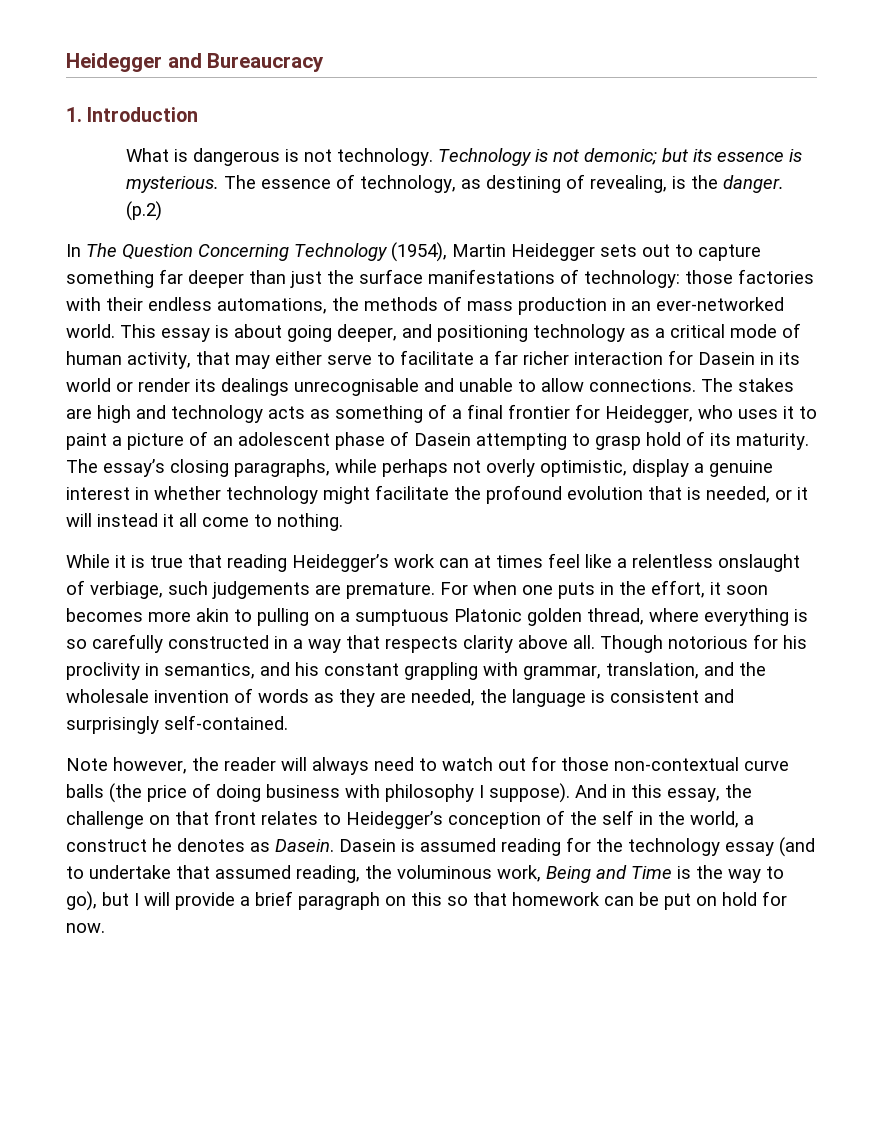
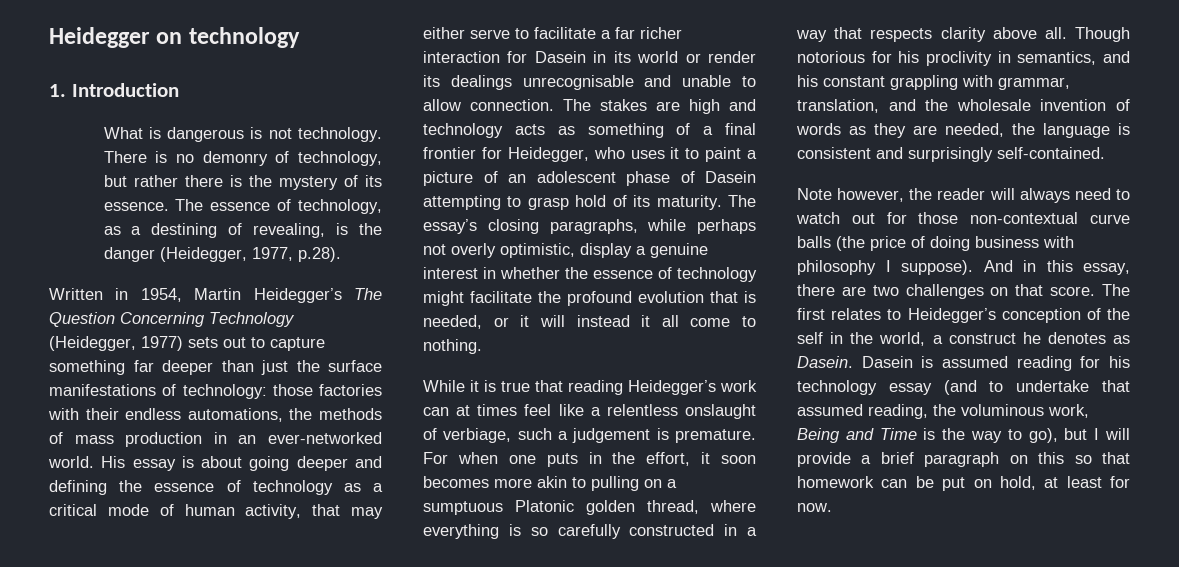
- Heidegger and Bureaucracy
+ Heidegger on technology
- Technology is not demonic; but its essence is mysterious.
+ There is no demonry of technology, but rather there is the mystery of its essence.
- The essence of technology, as destining of revealing, is the danger. (p.2)
- In The Question Concerning Technology (1954), Martin Heidegger sets out to capture something far deeper than just the surface manifestations of technology: those factories with their endless automations, the methods of mass production in an ever-networked world.
+ The essence of technology, as a destining of revealing, is the danger (Heidegger, 1977, p.28).
+ Written in 1954, Martin Heidegger’s The Question Concerning Technology (Heidegger, 1977) sets out to capture something far deeper than just the surface manifestations of technology: those factories with their endless automations, the methods of mass production in an ever-networked world.
- This essay is about going deeper, and positioning technology as a critical mode of human activity, that may either serve to facilitate a far richer interaction for Dasein in its world or render its dealings unrecognisable and unable to allow connections.
+ His essay is about going deeper and defining the essence of technology as a critical mode of human activity, that may either serve to facilitate a far richer interaction for Dasein in its world or render its dealings unrecognisable and unable to allow connection.
- The essay’s closing paragraphs, while perhaps not overly optimistic, display a genuine interest in whether technology might facilitate the profound evolution that is needed, or it will instead it all come to nothing.
+ The essay’s closing paragraphs, while perhaps not overly optimistic, display a genuine interest in whether the essence of technology might facilitate the profound evolution that is needed, or it will instead it all come to nothing.
- While it is true that reading Heidegger’s work can at times feel like a relentless onslaught of verbiage, such judgements are premature.
+ While it is true that reading Heidegger’s work can at times feel like a relentless onslaught of verbiage, such a judgement is premature.
- And in this essay, the challenge on that front relates to Heidegger’s conception of the self in the world, a construct he denotes as Dasein.
+ And in this essay, there are two challenges on that score. The first relates to Heidegger’s conception of the self in the world, a construct he denotes as Dasein.
- Dasein is assumed reading for the technology essay (and to undertake that assumed reading, the voluminous work, Being and Time is the way to go), but I will provide a brief paragraph on this so that homework can be put on hold for now.
+ Dasein is assumed reading for his technology essay (and to undertake that assumed reading, the voluminous work, Being and Time is the way to go), but I will provide a brief paragraph on this so that homework can be put on hold, at least for now.

